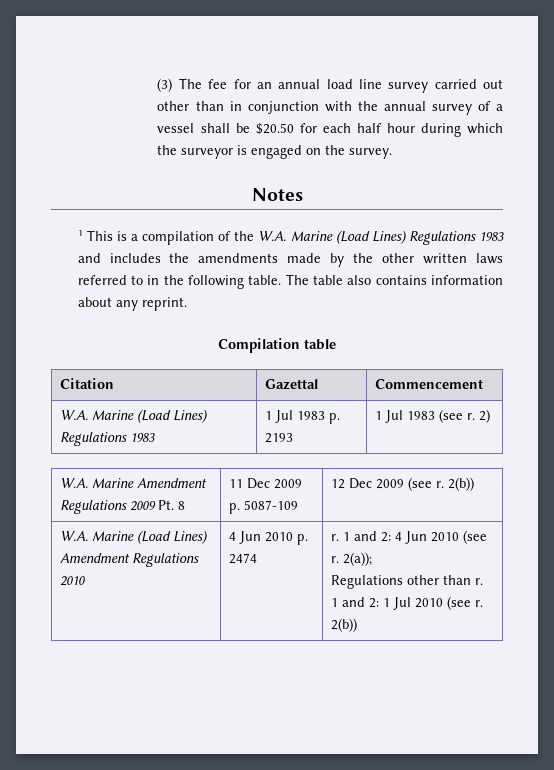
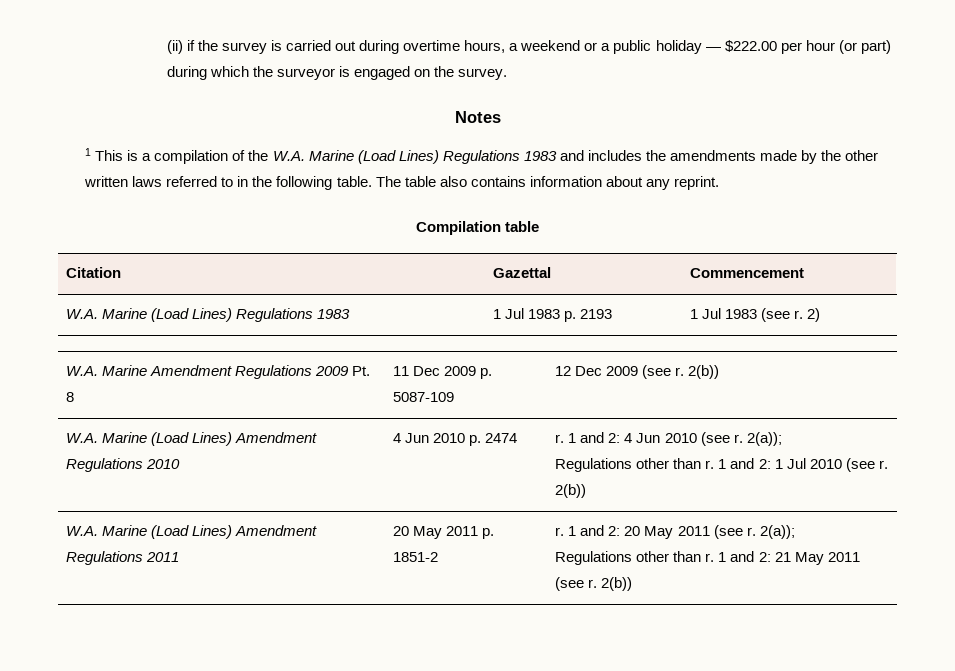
- (3) The fee for an annual load line survey carried out other than in conjunction with the annual survey of a vessel shall be $20.50 for each half hour during which the surveyor is engaged on the survey.
+ (ii) if the survey is carried out during overtime hours, a weekend or a public holiday — $222.00 per hour (or part) during which the surveyor is engaged on the survey.
+ W.A. Marine (Load Lines) Amendment Regulations 2011 | 20 May 2011 p. 1851-2 | r. 1 and 2: 20 May 2011 (see r. 2(a));
+ Regulations other than r. 1 and 2: 21 May 2011 (see r. 2(b))

